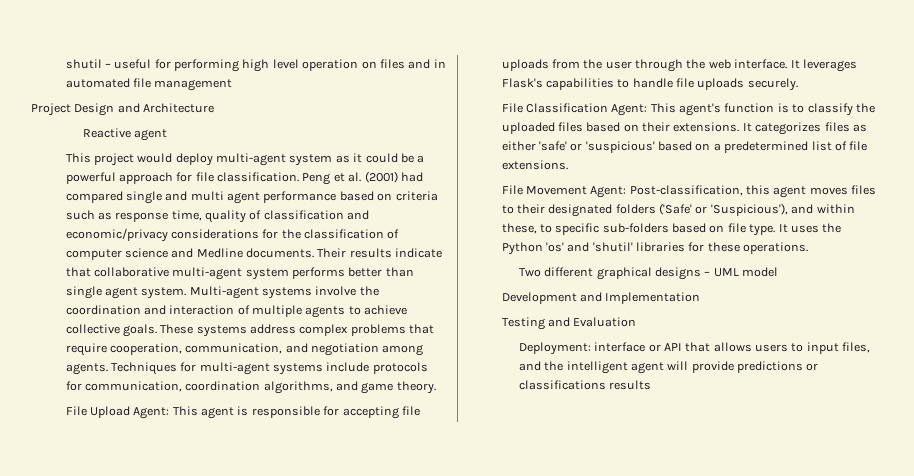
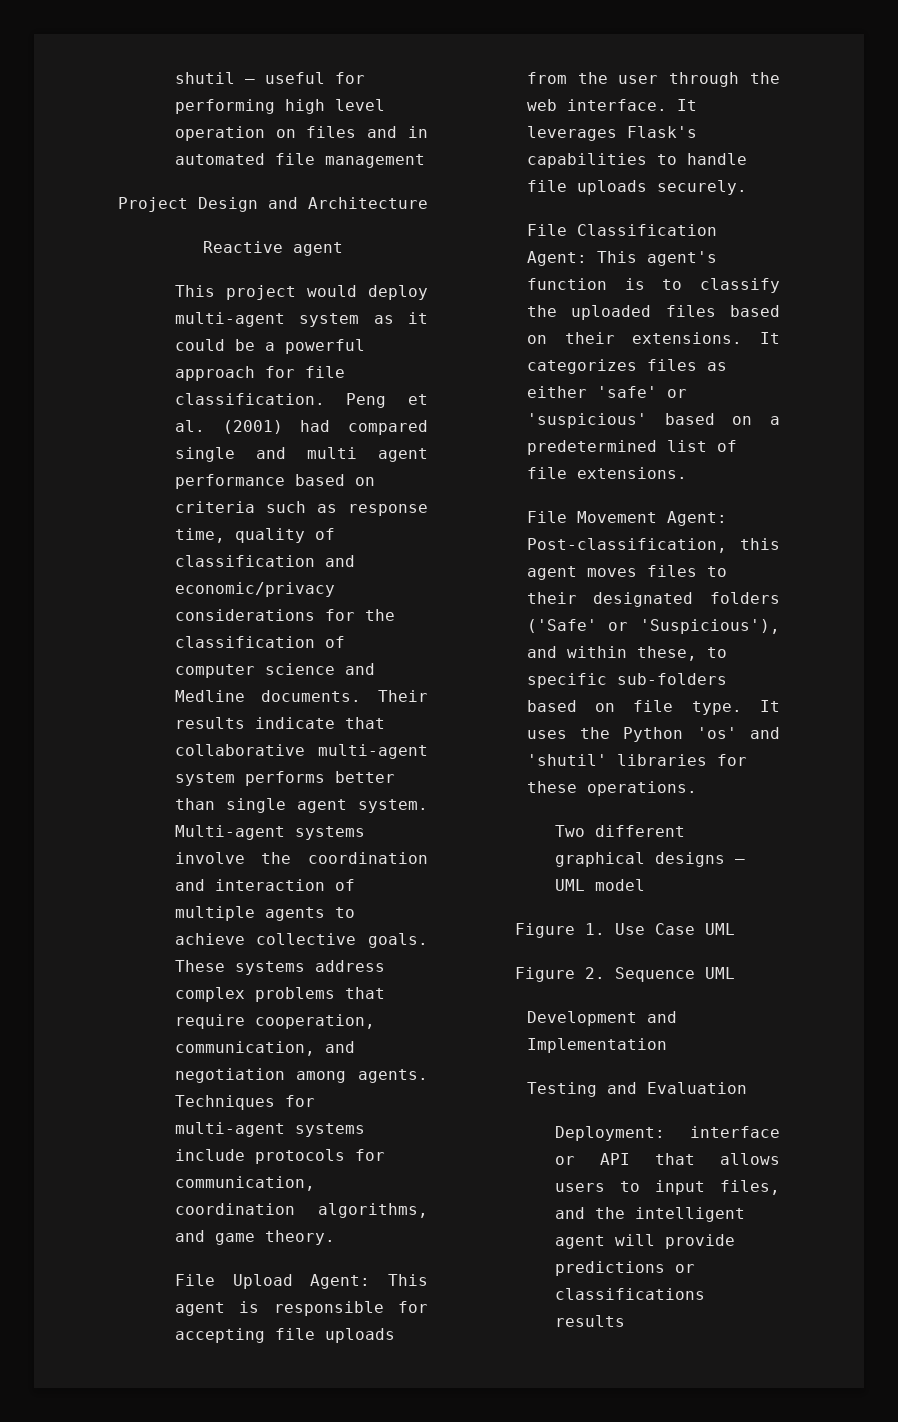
+ Figure 1. Use Case UML
+ Figure 2. Sequence UML

